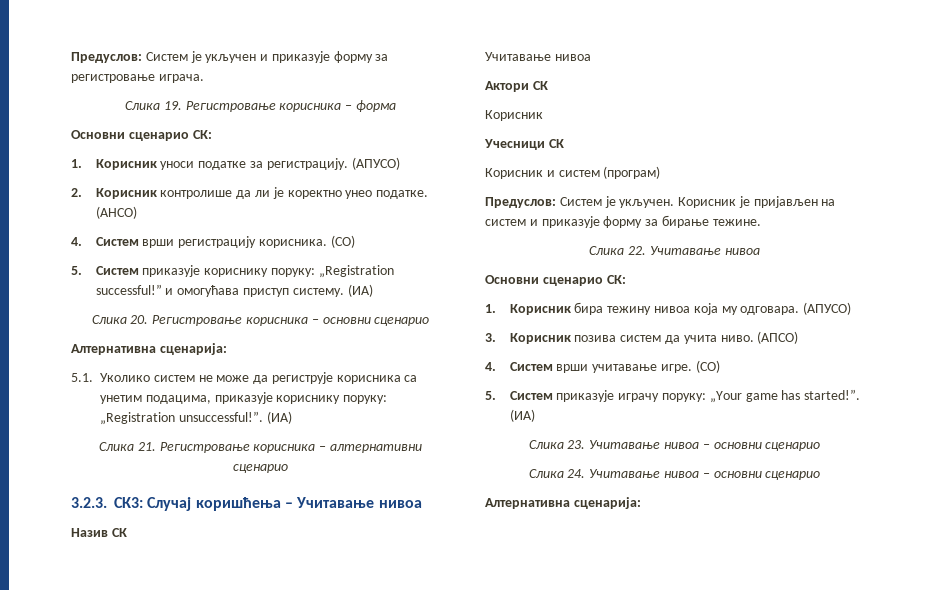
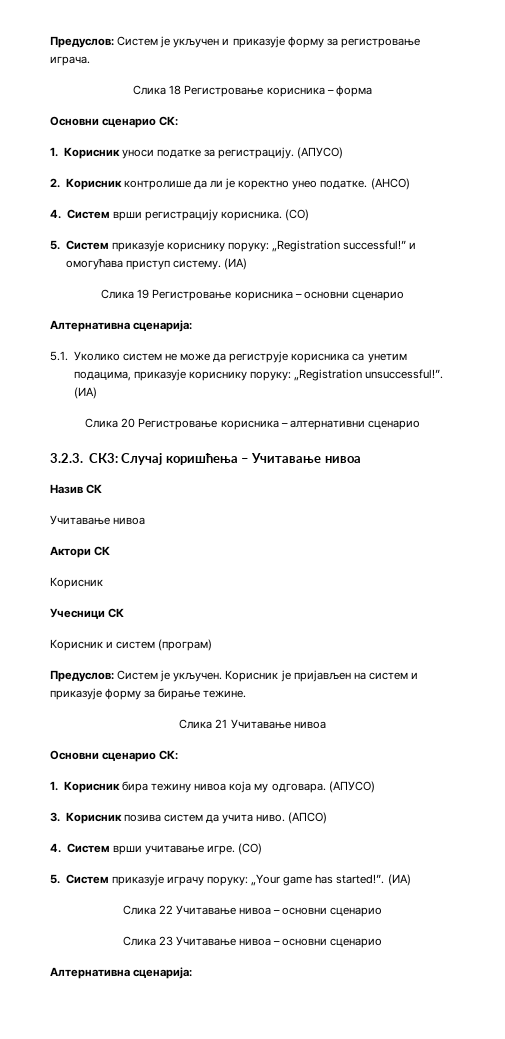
- Слика 19. Регистровање корисника – форма
+ Слика 18 Регистровање корисника – форма
- Слика 20. Регистровање корисника – основни сценарио
+ Слика 19 Регистровање корисника – основни сценарио
- Слика 21. Регистровање корисника – алтернативни сценарио
+ Слика 20 Регистровање корисника – алтернативни сценарио
- Слика 22. Учитавање нивоа
+ Слика 21 Учитавање нивоа
- Слика 23. Учитавање нивоа – основни сценарио
+ Слика 22 Учитавање нивоа – основни сценарио
- Слика 24. Учитавање нивоа – основни сценарио
+ Слика 23 Учитавање нивоа – основни сценарио

